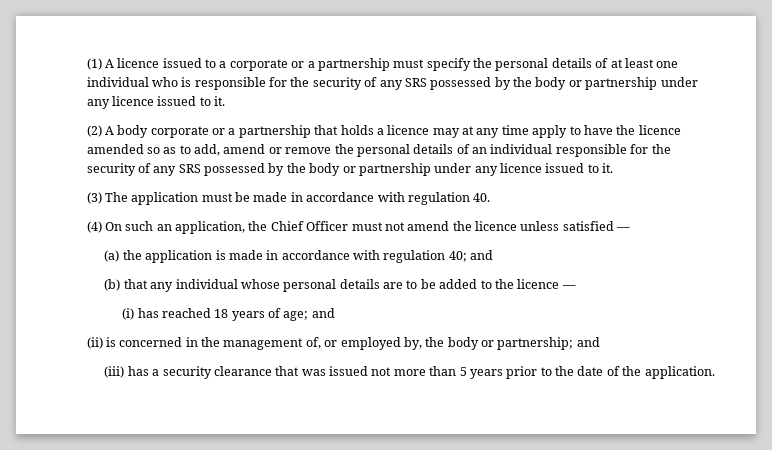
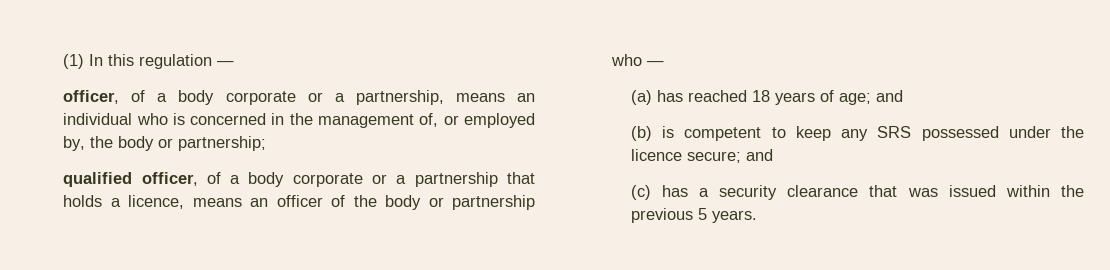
- (1) A licence issued to a corporate or a partnership must specify the personal details of at least one individual who is responsible for the security of any SRS possessed by the body or partnership under any licence issued to it.
- (2) A body corporate or a partnership that holds a licence may at any time apply to have the licence amended so as to add, amend or remove the personal details of an individual responsible for the security of any SRS possessed by the body or partnership under any licence issued to it.
- (3) The application must be made in accordance with regulation 40.
- (4) On such an application, the Chief Officer must not amend the licence unless satisfied —
- (a) the application is made in accordance with regulation 40; and
- (b) that any individual whose personal details are to be added to the licence —
- (i) has reached 18 years of age; and
- (ii) is concerned in the management of, or employed by, the body or partnership; and
- (iii) has a security clearance that was issued not more than 5 years prior to the date of the application.
+ (1) In this regulation —
+ officer, of a body corporate or a partnership, means an individual who is concerned in the management of, or employed by, the body or partnership;
+ qualified officer, of a body corporate or a partnership that holds a licence, means an officer of the body or partnership who —
+ (a) has reached 18 years of age; and
+ (b) is competent to keep any SRS possessed under the licence secure; and
+ (c) has a security clearance that was issued within the previous 5 years.

